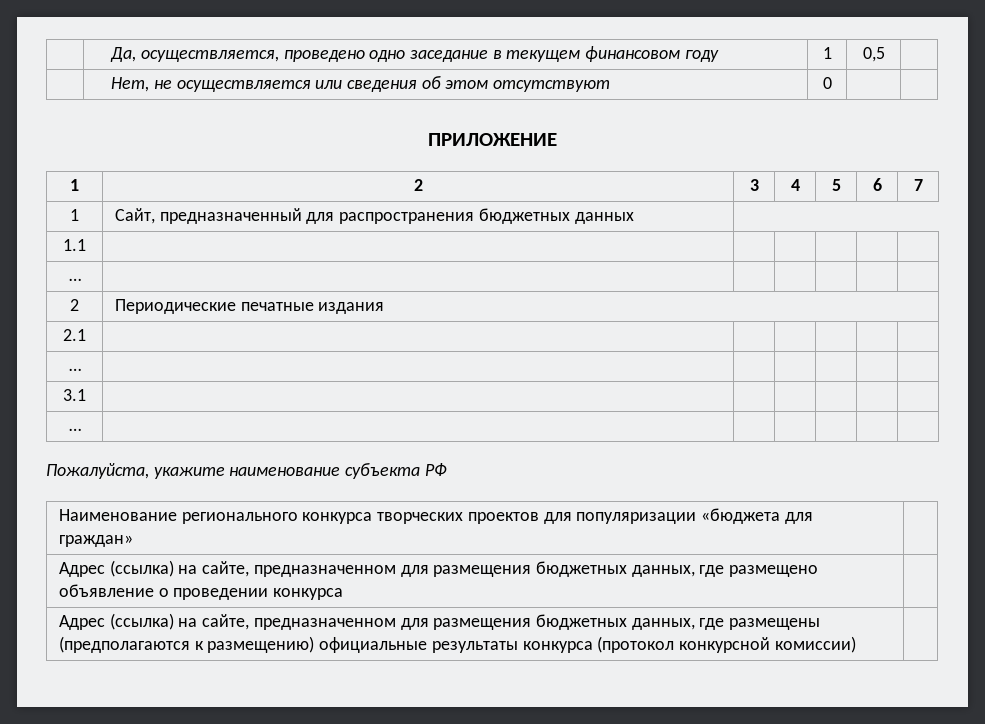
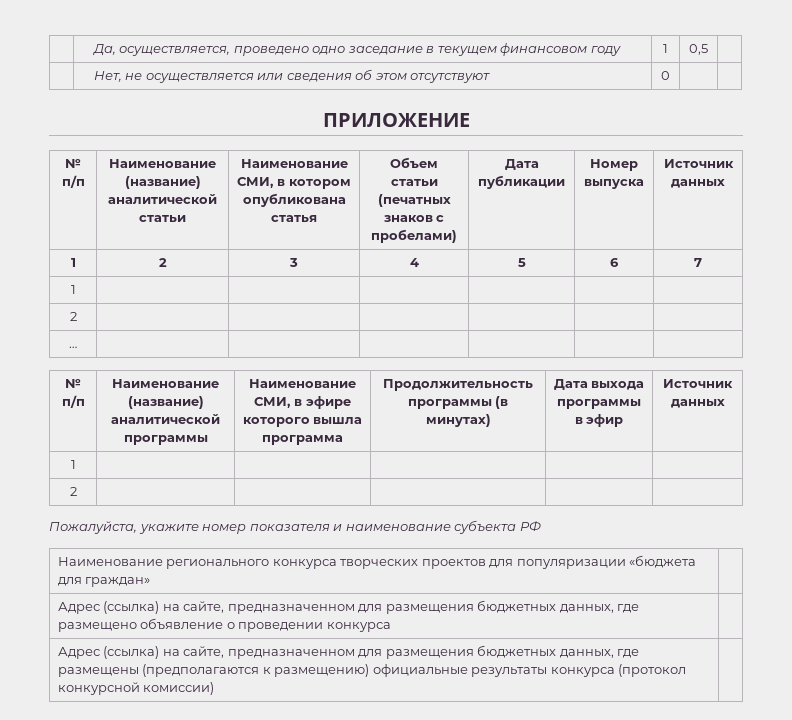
+ № п/п | Наименование (название) аналитической статьи | Наименование СМИ, в котором опубликована статья | Объем статьи (печатных знаков с пробелами) | Дата публикации | Номер выпуска | Источник данных
- 1 | Сайт, предназначенный для распространения бюджетных данных
- 1.1 | | | | | |
+ 1 | | | | | |
+ 2 | | | | | |
  … | | | | | |
- 2 | Периодические печатные издания
- 2.1 | | | | | |
- … | | | | | |
- 3.1 | | | | | |
- … | | | | | |
+ № п/п | Наименование (название) аналитической программы | Наименование СМИ, в эфире которого вышла программа | Продолжительность программы (в минутах) | Дата выхода программы в эфир | Источник данных
+ 1 | | | | |
+ 2 | | | | |
- Пожалуйста, укажите наименование субъекта РФ
+ Пожалуйста, укажите номер показателя и наименование субъекта РФ

